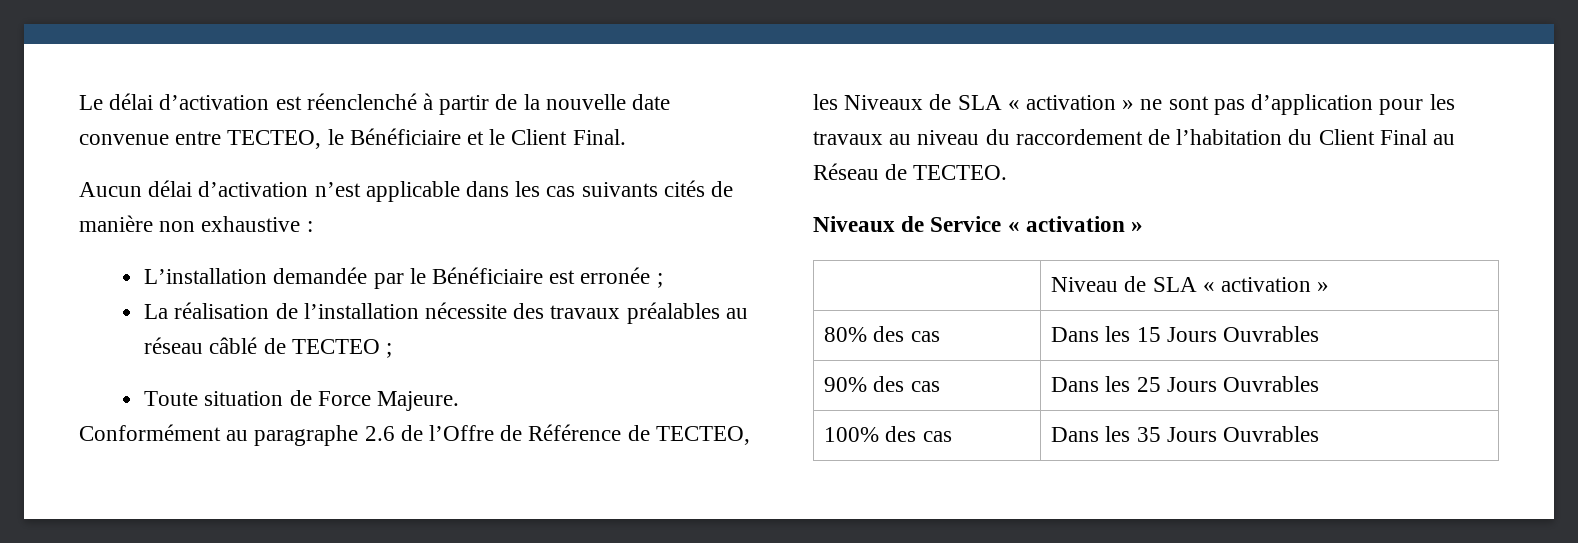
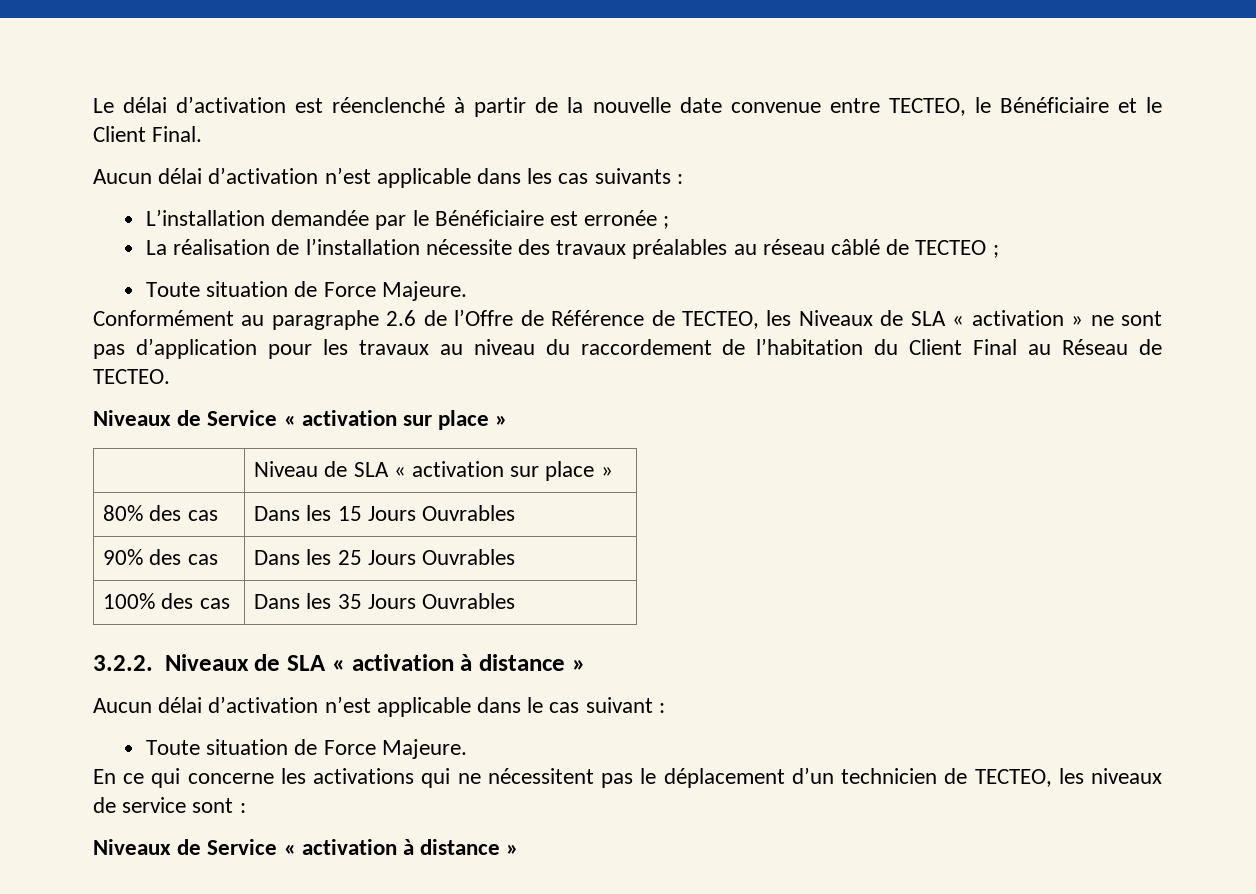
- Aucun délai d’activation n’est applicable dans les cas suivants cités de manière non exhaustive :
+ Aucun délai d’activation n’est applicable dans les cas suivants :
- Niveaux de Service « activation »
+ Niveaux de Service « activation sur place »
- | Niveau de SLA « activation »
+ | Niveau de SLA « activation sur place »
+ 3.2.2. Niveaux de SLA « activation à distance »
+ Aucun délai d’activation n’est applicable dans le cas suivant :
+ Toute situation de Force Majeure.
+ En ce qui concerne les activations qui ne nécessitent pas le déplacement d’un technicien de TECTEO, les niveaux de service sont :
+ Niveaux de Service « activation à distance »

